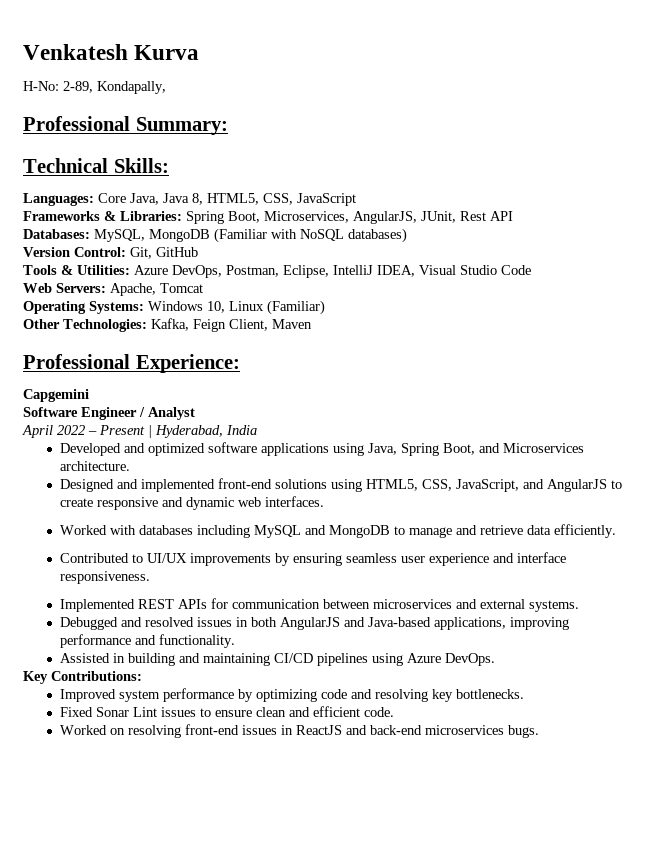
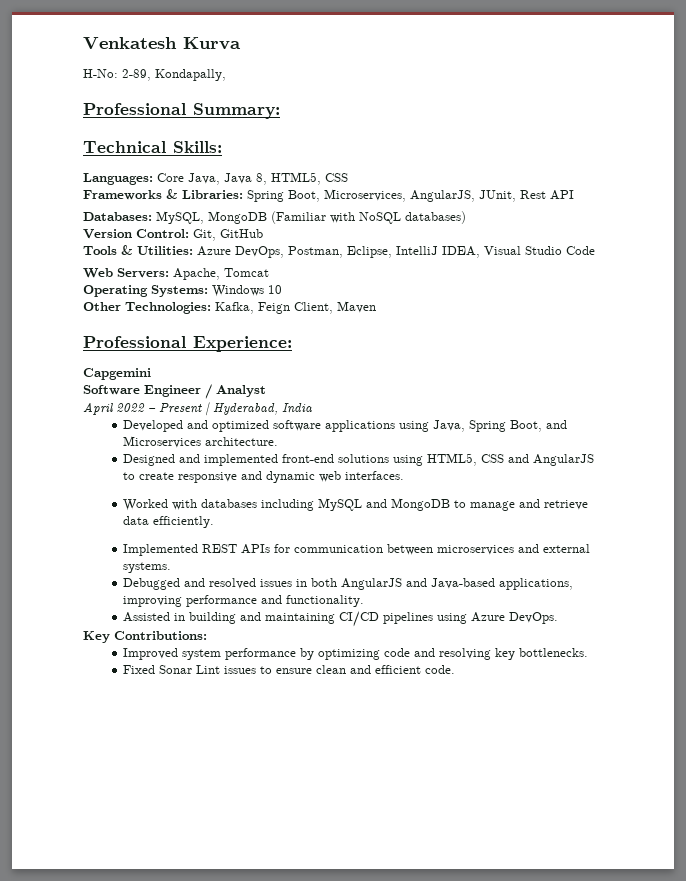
- Languages: Core Java, Java 8, HTML5, CSS, JavaScript
+ Languages: Core Java, Java 8, HTML5, CSS
- Operating Systems: Windows 10, Linux (Familiar)
+ Operating Systems: Windows 10
- Designed and implemented front-end solutions using HTML5, CSS, JavaScript, and AngularJS to create responsive and dynamic web interfaces.
+ Designed and implemented front-end solutions using HTML5, CSS and AngularJS to create responsive and dynamic web interfaces.
- Contributed to UI/UX improvements by ensuring seamless user experience and interface responsiveness.
- Worked on resolving front-end issues in ReactJS and back-end microservices bugs.

